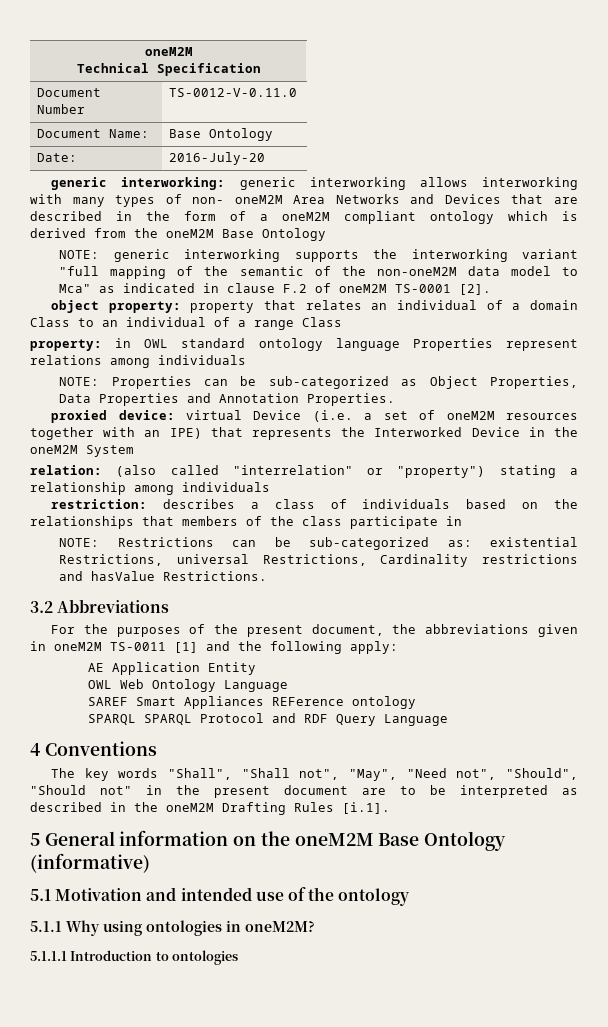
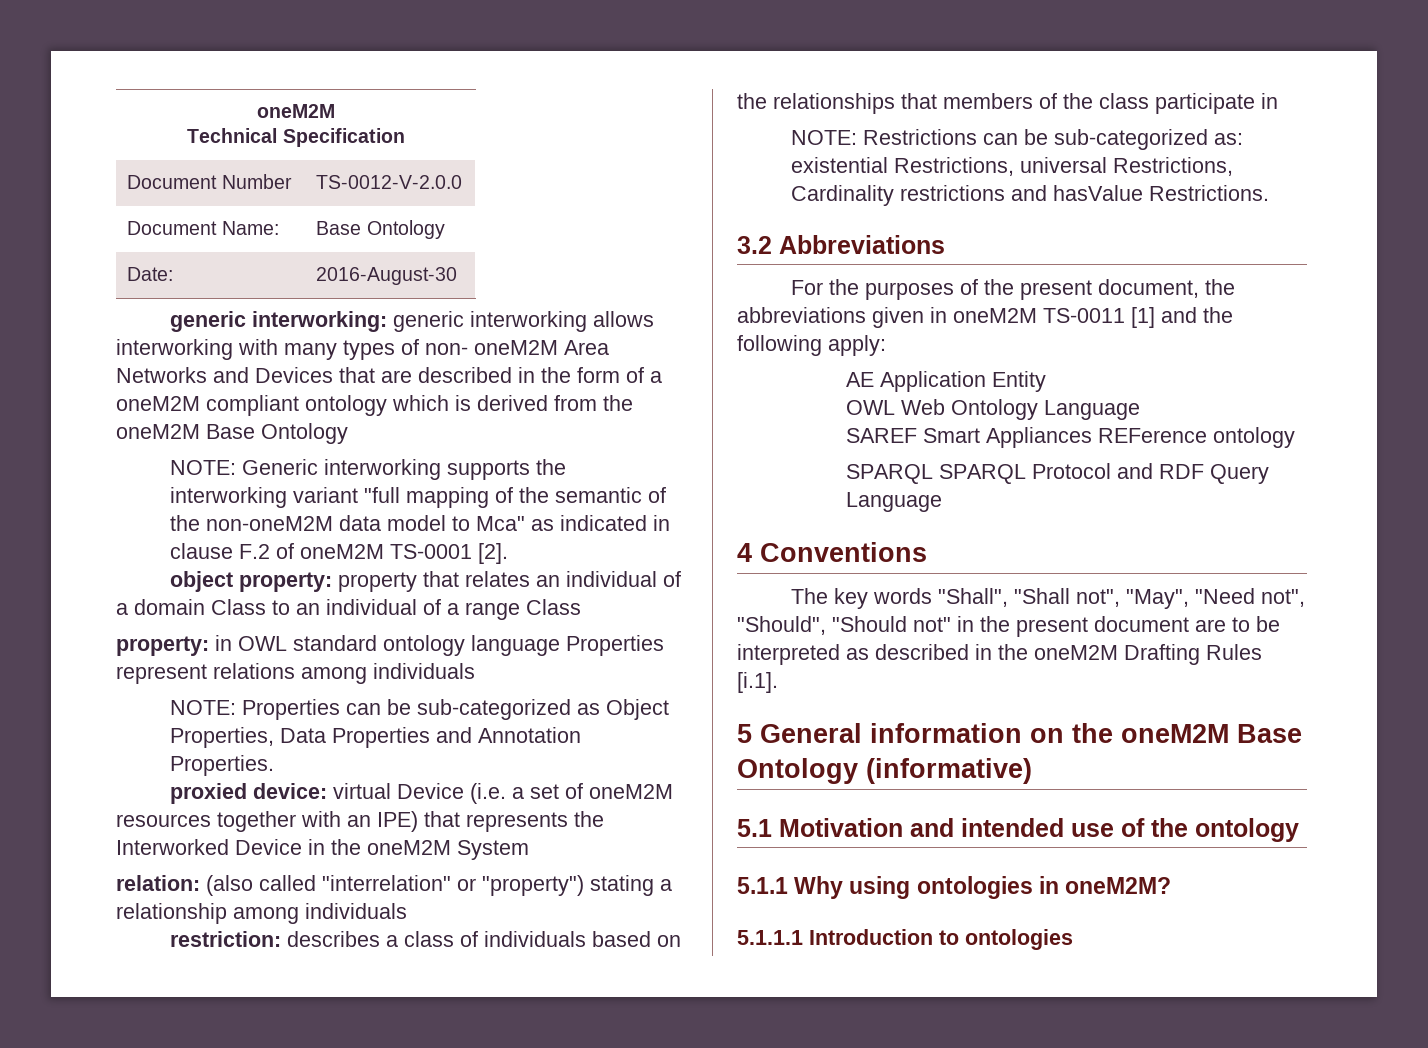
- Document Number | TS-0012-V-0.11.0
+ Document Number | TS-0012-V-2.0.0
- Date: | 2016-July-20
+ Date: | 2016-August-30
- NOTE: generic interworking supports the interworking variant "full mapping of the semantic of the non-oneM2M data model to Mca" as indicated in clause F.2 of oneM2M TS-0001 [2].
+ NOTE: Generic interworking supports the interworking variant "full mapping of the semantic of the non-oneM2M data model to Mca" as indicated in clause F.2 of oneM2M TS-0001 [2].

